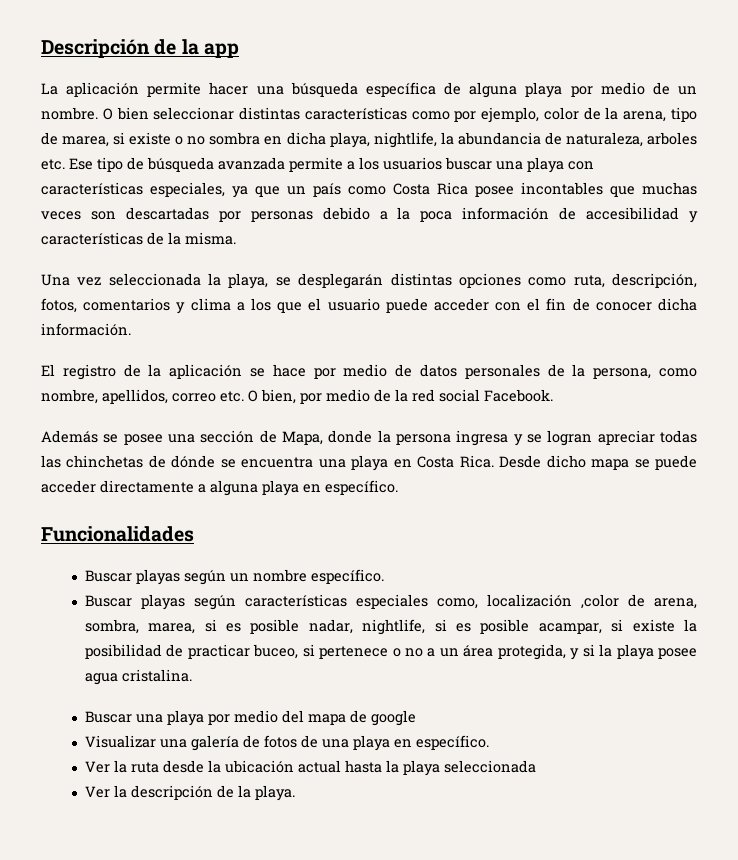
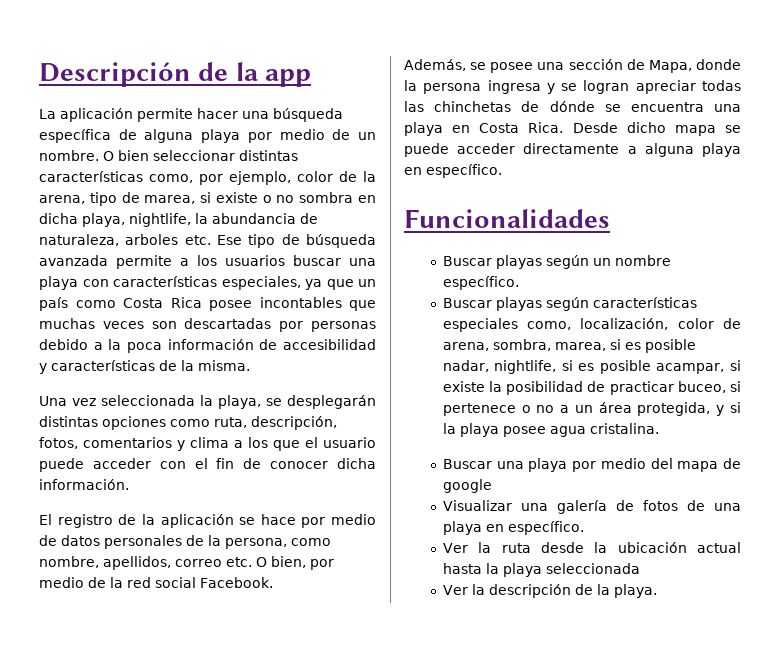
- O bien seleccionar distintas características como por ejemplo, color de la arena, tipo de marea, si existe o no sombra en dicha playa, nightlife, la abundancia de naturaleza, arboles etc. Ese tipo de búsqueda avanzada permite a los usuarios buscar una playa con características especiales, ya que un país como Costa Rica posee incontables que muchas veces son descartadas por personas debido a la poca información de accesibilidad y características de la misma.
+ O bien seleccionar distintas características como, por ejemplo, color de la arena, tipo de marea, si existe o no sombra en dicha playa, nightlife, la abundancia de naturaleza, arboles etc. Ese tipo de búsqueda avanzada permite a los usuarios buscar una playa con características especiales, ya que un país como Costa Rica posee incontables que muchas veces son descartadas por personas debido a la poca información de accesibilidad y características de la misma.
- Además se posee una sección de Mapa, donde la persona ingresa y se logran apreciar todas las chinchetas de dónde se encuentra una playa en Costa Rica.
+ Además, se posee una sección de Mapa, donde la persona ingresa y se logran apreciar todas las chinchetas de dónde se encuentra una playa en Costa Rica.
- Buscar playas según características especiales como, localización ,color de arena, sombra, marea, si es posible nadar, nightlife, si es posible acampar, si existe la posibilidad de practicar buceo, si pertenece o no a un área protegida, y si la playa posee agua cristalina.
+ Buscar playas según características especiales como, localización, color de arena, sombra, marea, si es posible nadar, nightlife, si es posible acampar, si existe la posibilidad de practicar buceo, si pertenece o no a un área protegida, y si la playa posee agua cristalina.

